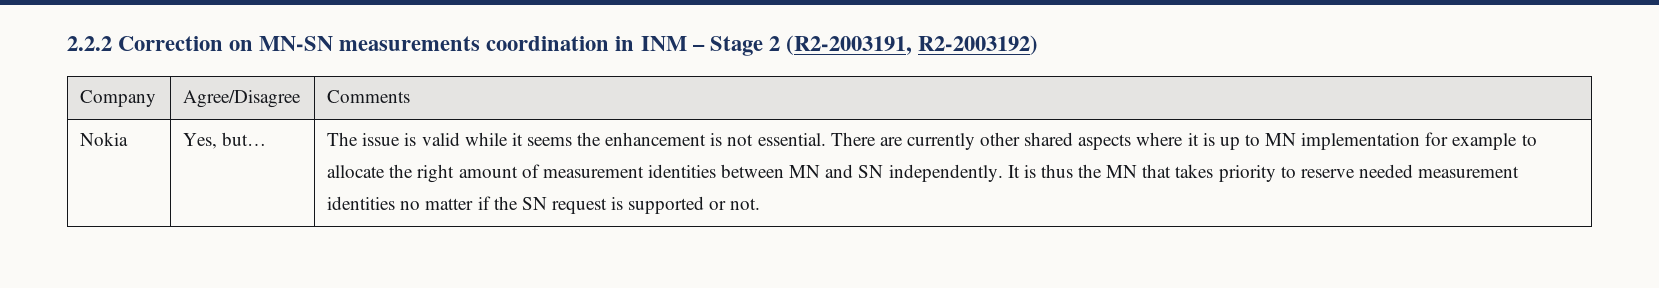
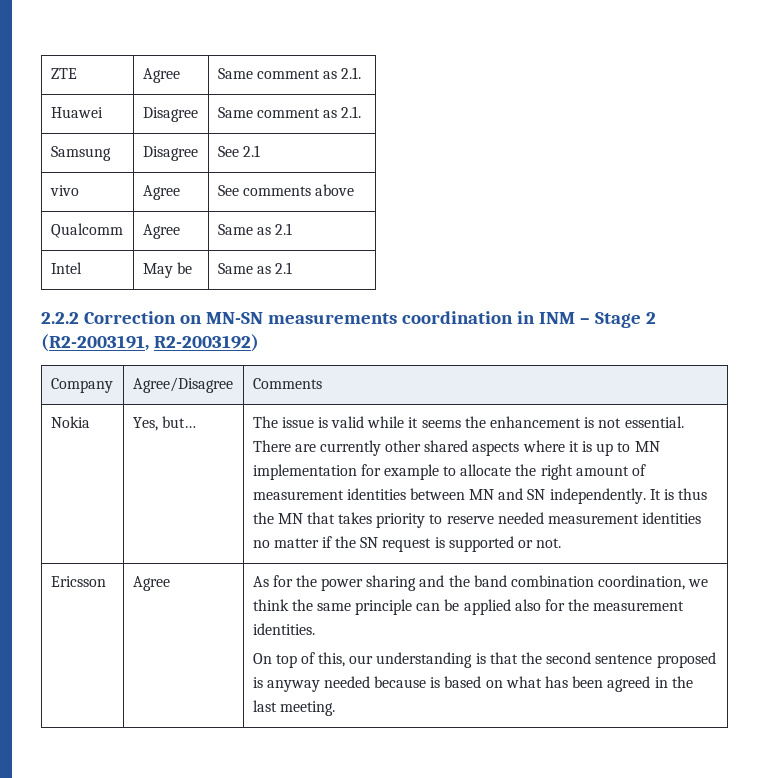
+ ZTE | Agree | Same comment as 2.1.
+ Huawei | Disagree | Same comment as 2.1.
+ Samsung | Disagree | See 2.1
+ vivo | Agree | See comments above
+ Qualcomm | Agree | Same as 2.1
+ Intel | May be | Same as 2.1
+ Ericsson | Agree | As for the power sharing and the band combination coordination, we think the same principle can be applied also for the measurement identities.
+ On top of this, our understanding is that the second sentence proposed is anyway needed because is based on what has been agreed in the last meeting.

